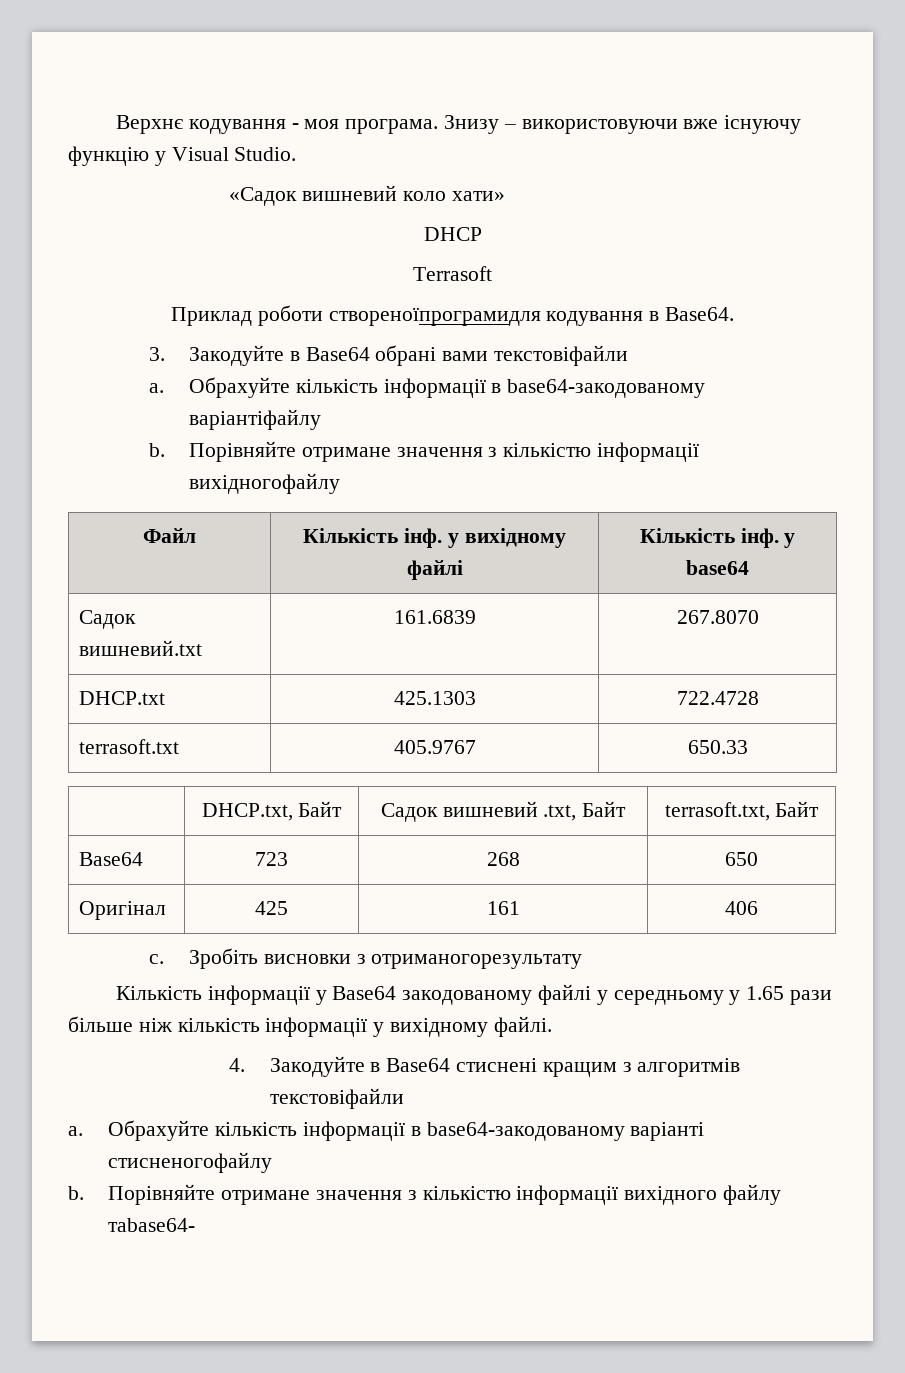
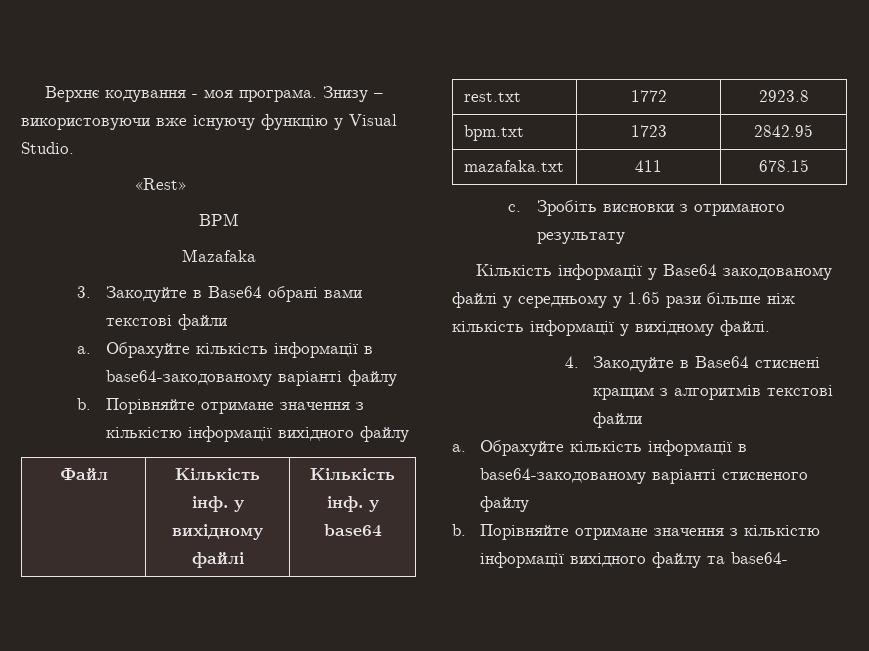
- «Садок вишневий коло хати»
- DHCP
- Terrasoft
- Приклад роботи створеноїпрограмидля кодування в Base64.
+ «Rest»
+ BPM
+ Mazafaka
- 3. Закодуйте в Base64 обрані вами текстовіфайли
- a. Обрахуйте кількість інформації в base64-закодованому варіантіфайлу
- b. Порівняйте отримане значення з кількістю інформації вихідногофайлу
+ 3. Закодуйте в Base64 обрані вами текстові файли
+ a. Обрахуйте кількість інформації в base64-закодованому варіанті файлу
+ b. Порівняйте отримане значення з кількістю інформації вихідного файлу
- Садок вишневий.txt | 161.6839 | 267.8070
- DHCP.txt | 425.1303 | 722.4728
- terrasoft.txt | 405.9767 | 650.33
- | DHCP.txt, Байт | Садок вишневий .txt, Байт | terrasoft.txt, Байт
- Base64 | 723 | 268 | 650
- Оригінал | 425 | 161 | 406
+ rest.txt | 1772 | 2923.8
+ bpm.txt | 1723 | 2842.95
+ mazafaka.txt | 411 | 678.15
- Зробіть висновки з отриманогорезультату
+ Зробіть висновки з отриманого результату
- 4. Закодуйте в Base64 стиснені кращим з алгоритмів текстовіфайли
- a. Обрахуйте кількість інформації в base64-закодованому варіанті стисненогофайлу
- b. Порівняйте отримане значення з кількістю інформації вихідного файлу таbase64-
+ 4. Закодуйте в Base64 стиснені кращим з алгоритмів текстові файли
+ a. Обрахуйте кількість інформації в base64-закодованому варіанті стисненого файлу
+ b. Порівняйте отримане значення з кількістю інформації вихідного файлу та base64-

